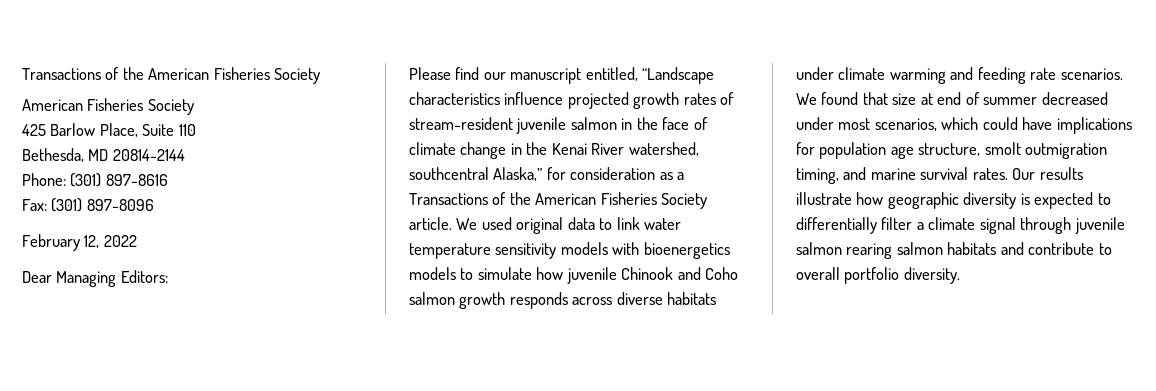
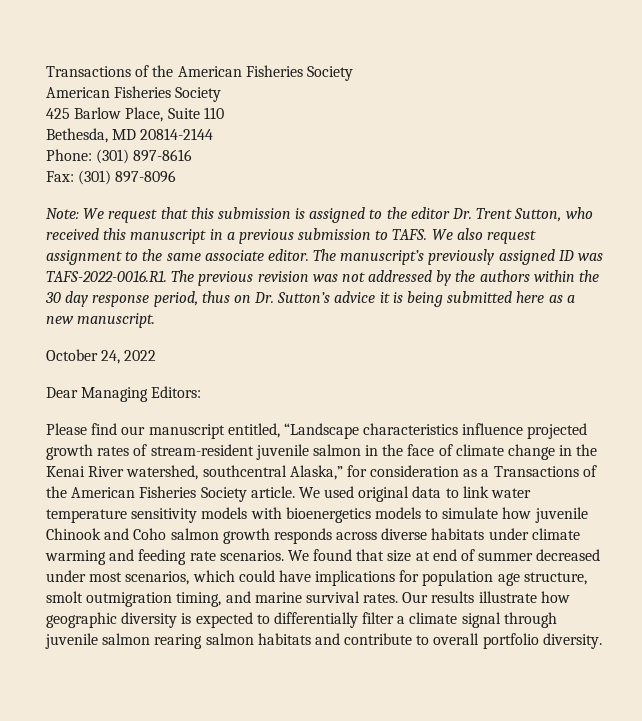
- February 12, 2022
+ Note: We request that this submission is assigned to the editor Dr. Trent Sutton, who received this manuscript in a previous submission to TAFS. We also request assignment to the same associate editor. The manuscript’s previously assigned ID was TAFS-2022-0016.R1. The previous revision was not addressed by the authors within the 30 day response period, thus on Dr. Sutton’s advice it is being submitted here as a new manuscript.
+ October 24, 2022

